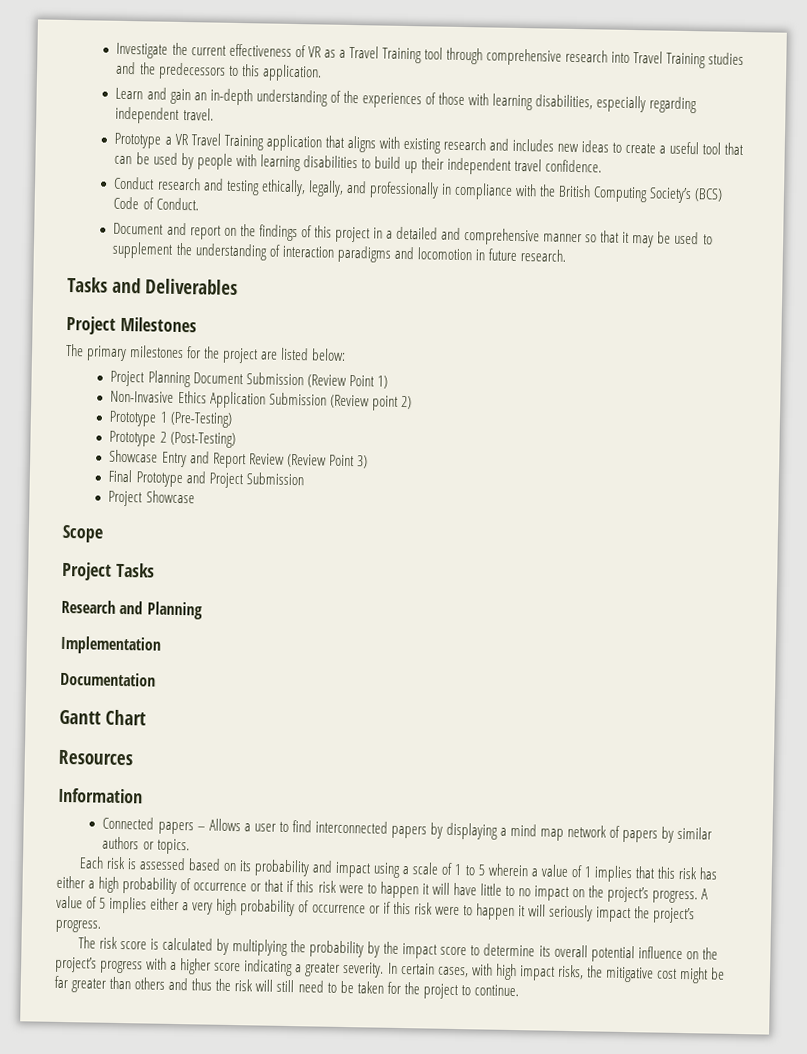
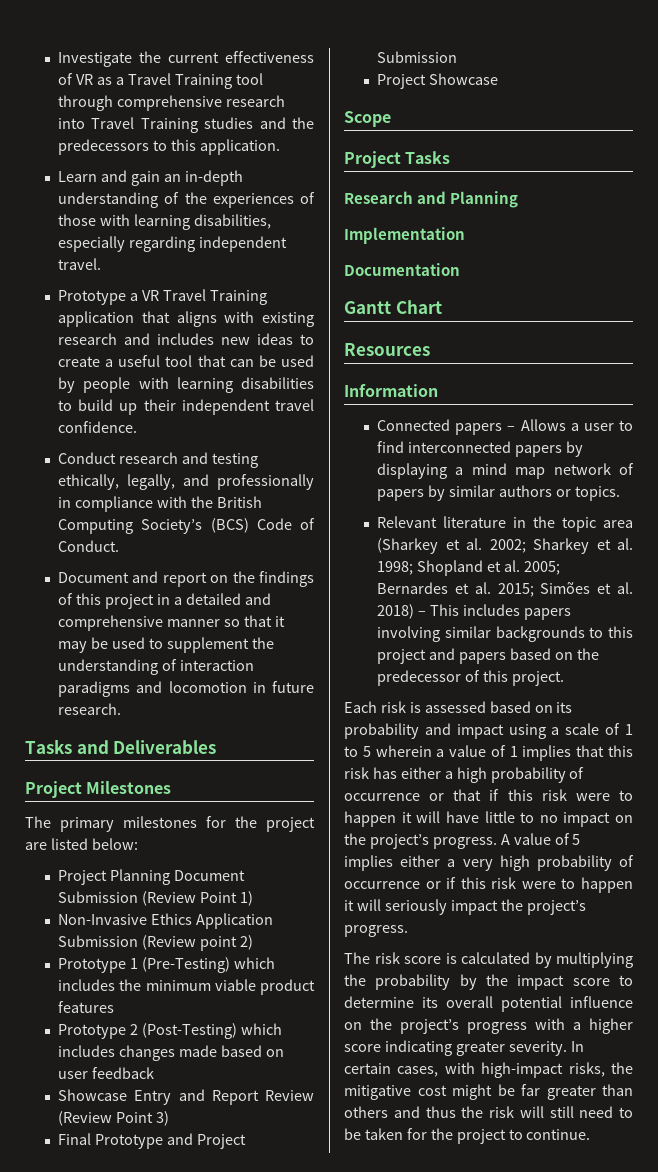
- Prototype 1 (Pre-Testing)
- Prototype 2 (Post-Testing)
+ Prototype 1 (Pre-Testing) which includes the minimum viable product features
+ Prototype 2 (Post-Testing) which includes changes made based on user feedback
+ Relevant literature in the topic area (Sharkey et al. 2002; Sharkey et al. 1998; Shopland et al. 2005; Bernardes et al. 2015; Simões et al. 2018) – This includes papers involving similar backgrounds to this project and papers based on the predecessor of this project.
- The risk score is calculated by multiplying the probability by the impact score to determine its overall potential influence on the project’s progress with a higher score indicating a greater severity.
+ The risk score is calculated by multiplying the probability by the impact score to determine its overall potential influence on the project’s progress with a higher score indicating greater severity.
- In certain cases, with high impact risks, the mitigative cost might be far greater than others and thus the risk will still need to be taken for the project to continue.
+ In certain cases, with high-impact risks, the mitigative cost might be far greater than others and thus the risk will still need to be taken for the project to continue.

